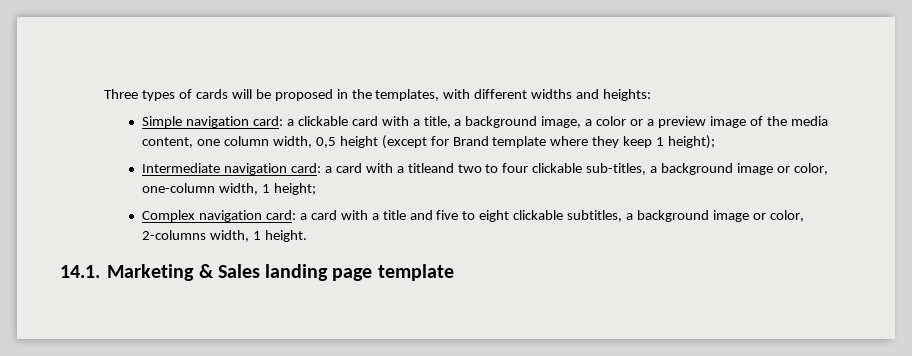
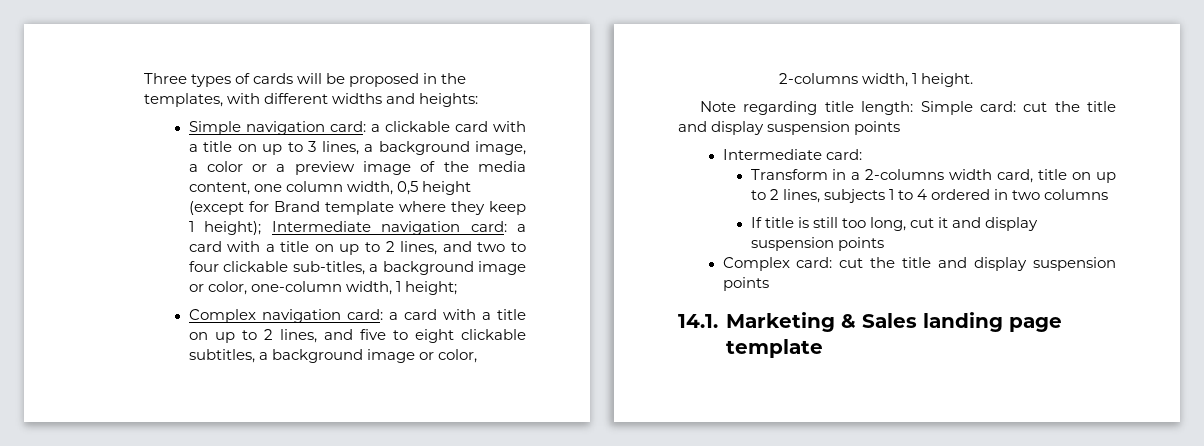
- Simple navigation card: a clickable card with a title, a background image, a color or a preview image of the media content, one column width, 0,5 height (except for Brand template where they keep 1 height);
- Intermediate navigation card: a card with a titleand two to four clickable sub-titles, a background image or color, one-column width, 1 height;
+ Simple navigation card: a clickable card with a title on up to 3 lines, a background image, a color or a preview image of the media content, one column width, 0,5 height (except for Brand template where they keep 1 height); Intermediate navigation card: a card with a title on up to 2 lines, and two to four clickable sub-titles, a background image or color, one-column width, 1 height;
- Complex navigation card: a card with a title and five to eight clickable subtitles, a background image or color, 2-columns width, 1 height.
+ Complex navigation card: a card with a title on up to 2 lines, and five to eight clickable subtitles, a background image or color, 2-columns width, 1 height.
+ Note regarding title length: Simple card: cut the title and display suspension points
+ Intermediate card:
+ Transform in a 2-columns width card, title on up to 2 lines, subjects 1 to 4 ordered in two columns
+ If title is still too long, cut it and display suspension points
+ Complex card: cut the title and display suspension points

